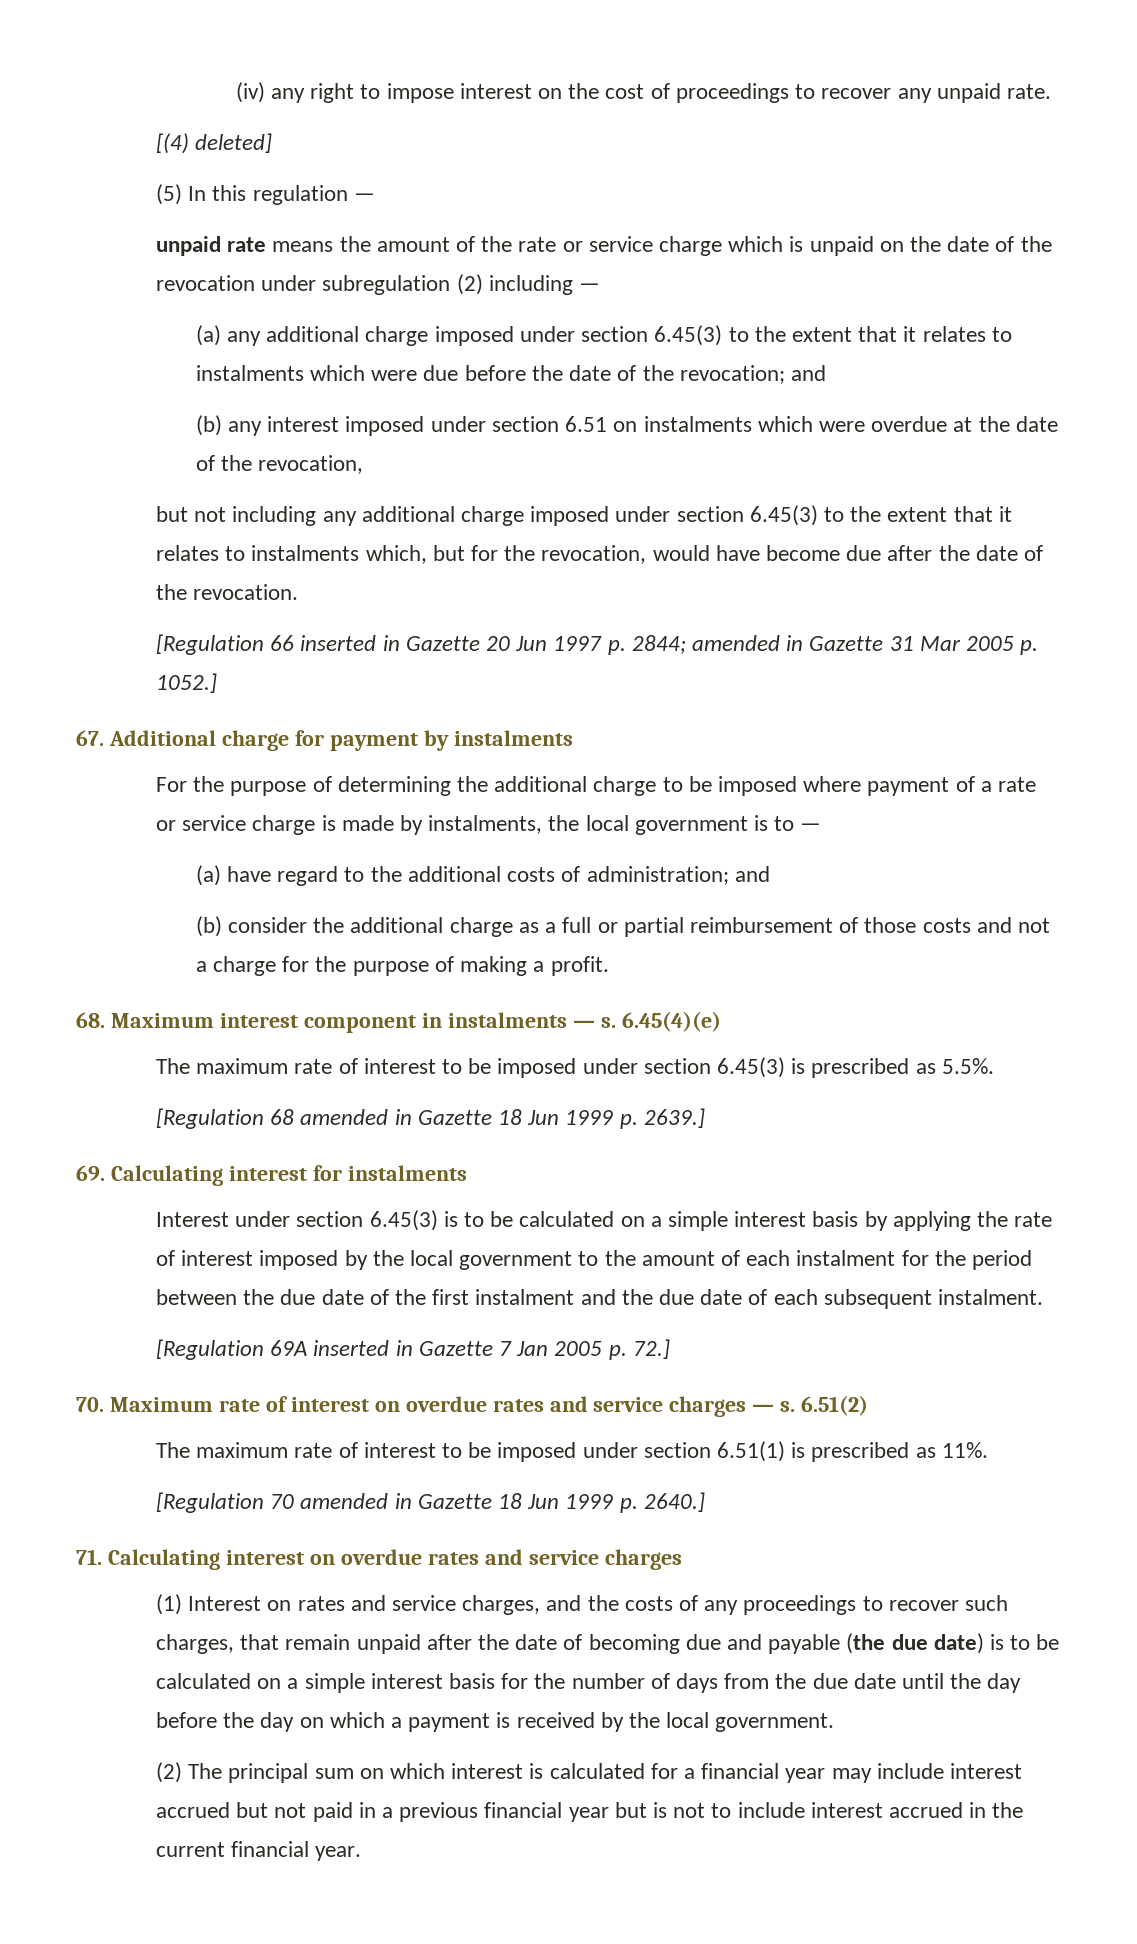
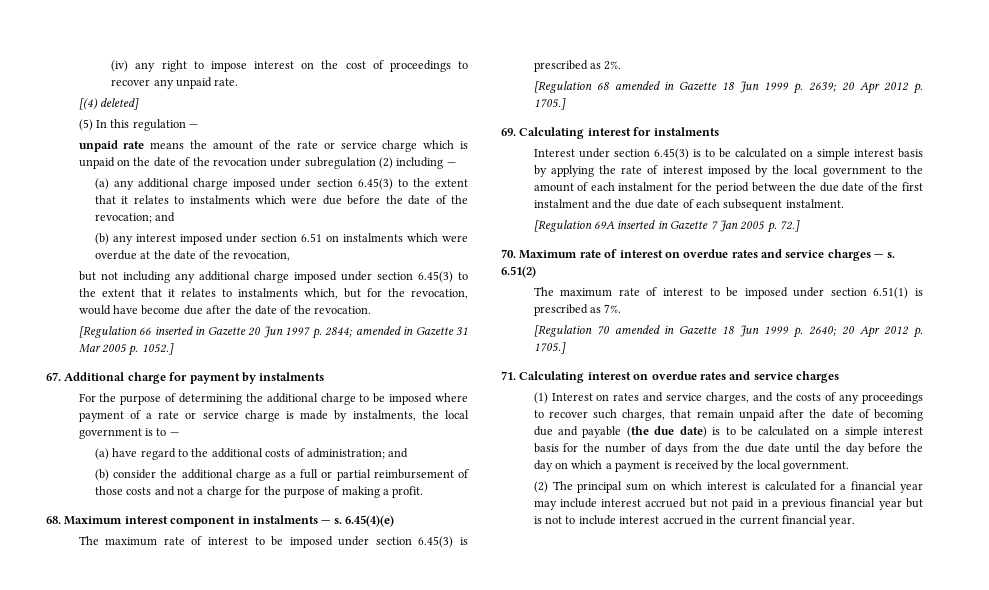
- The maximum rate of interest to be imposed under section 6.45(3) is prescribed as 5.5%.
+ The maximum rate of interest to be imposed under section 6.45(3) is prescribed as 2%.
- [Regulation 68 amended in Gazette 18 Jun 1999 p. 2639.]
+ [Regulation 68 amended in Gazette 18 Jun 1999 p. 2639; 20 Apr 2012 p. 1705.]
- The maximum rate of interest to be imposed under section 6.51(1) is prescribed as 11%.
+ The maximum rate of interest to be imposed under section 6.51(1) is prescribed as 7%.
- [Regulation 70 amended in Gazette 18 Jun 1999 p. 2640.]
+ [Regulation 70 amended in Gazette 18 Jun 1999 p. 2640; 20 Apr 2012 p. 1705.]

